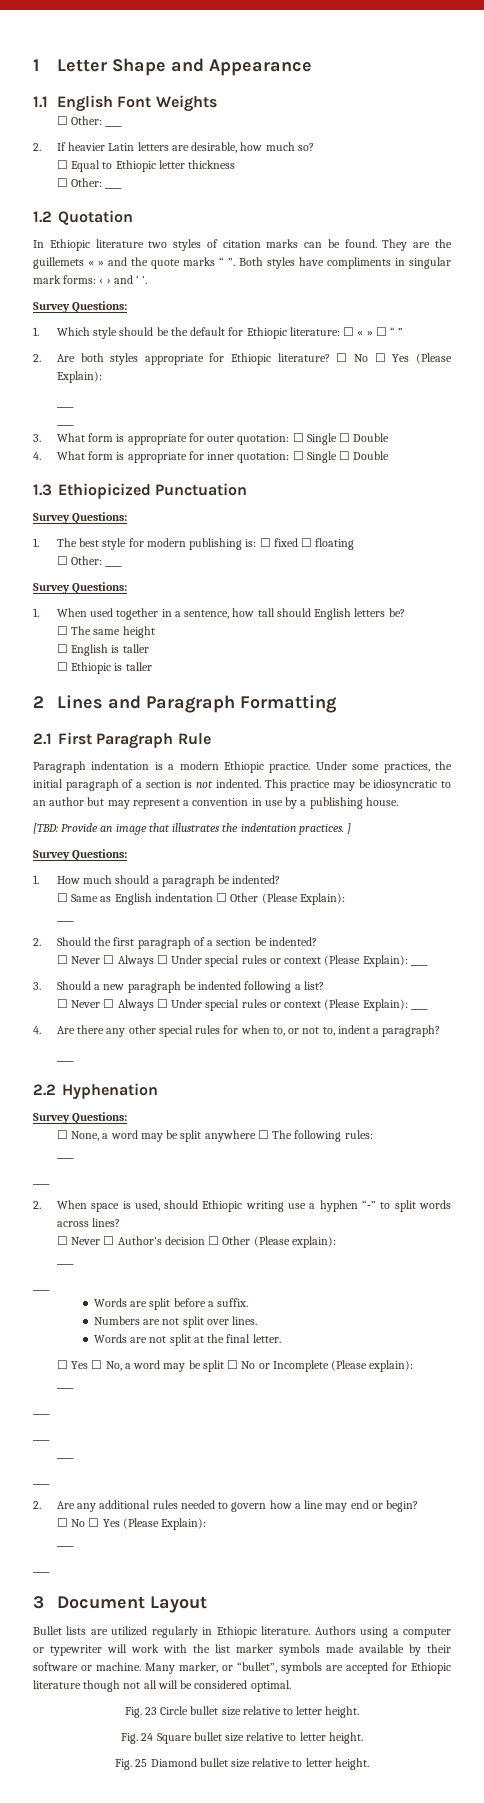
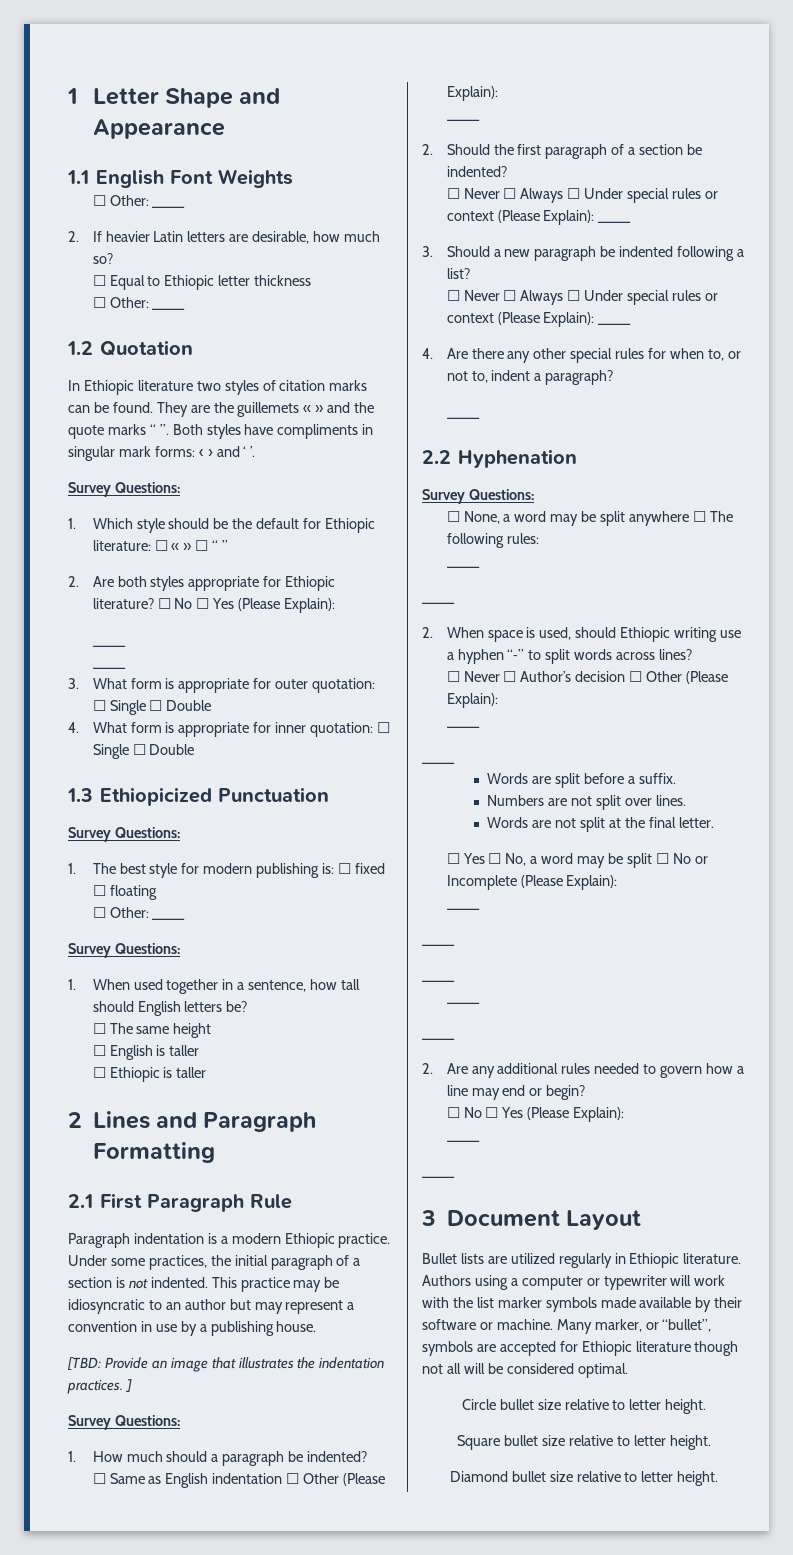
- ☐ Never ☐ Author’s decision ☐ Other (Please explain):
+ ☐ Never ☐ Author’s decision ☐ Other (Please Explain):
- ☐ Yes ☐ No, a word may be split ☐ No or Incomplete (Please explain):
+ ☐ Yes ☐ No, a word may be split ☐ No or Incomplete (Please Explain):
- Fig. 23 Circle bullet size relative to letter height.
+ Circle bullet size relative to letter height.
- Fig. 24 Square bullet size relative to letter height.
+ Square bullet size relative to letter height.
- Fig. 25 Diamond bullet size relative to letter height.
+ Diamond bullet size relative to letter height.

